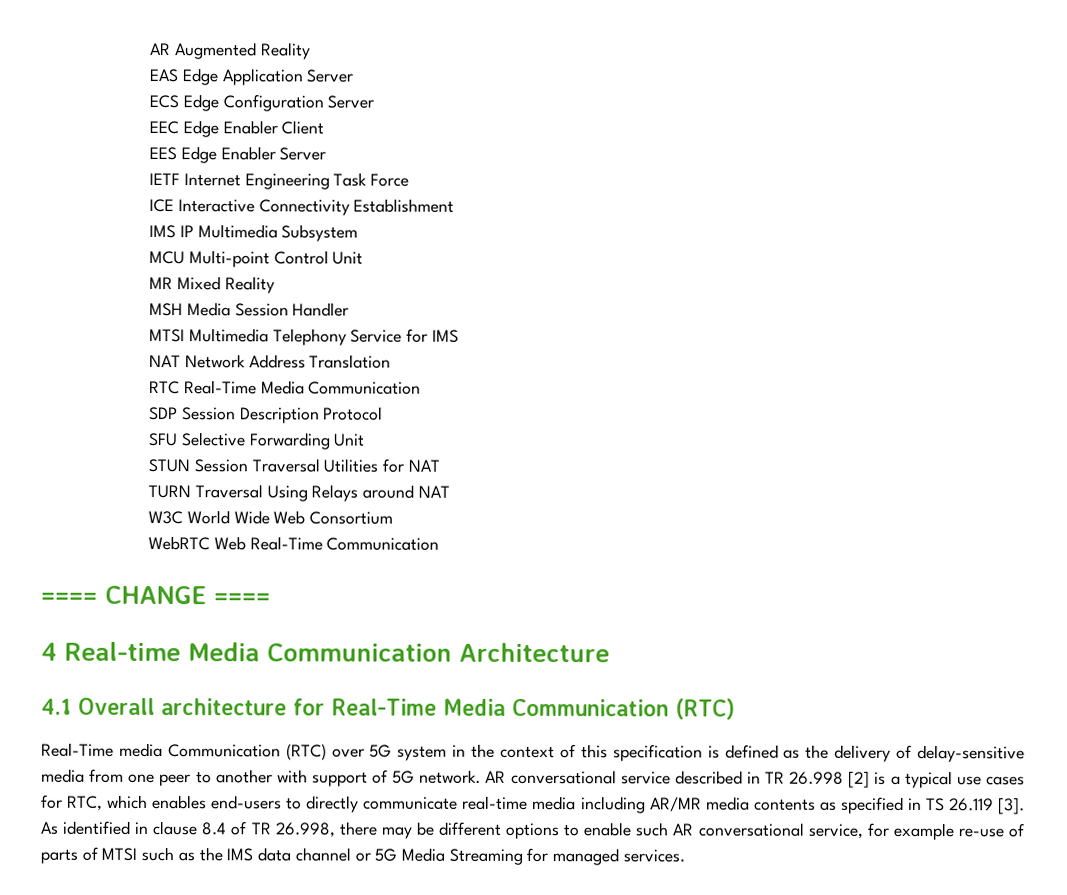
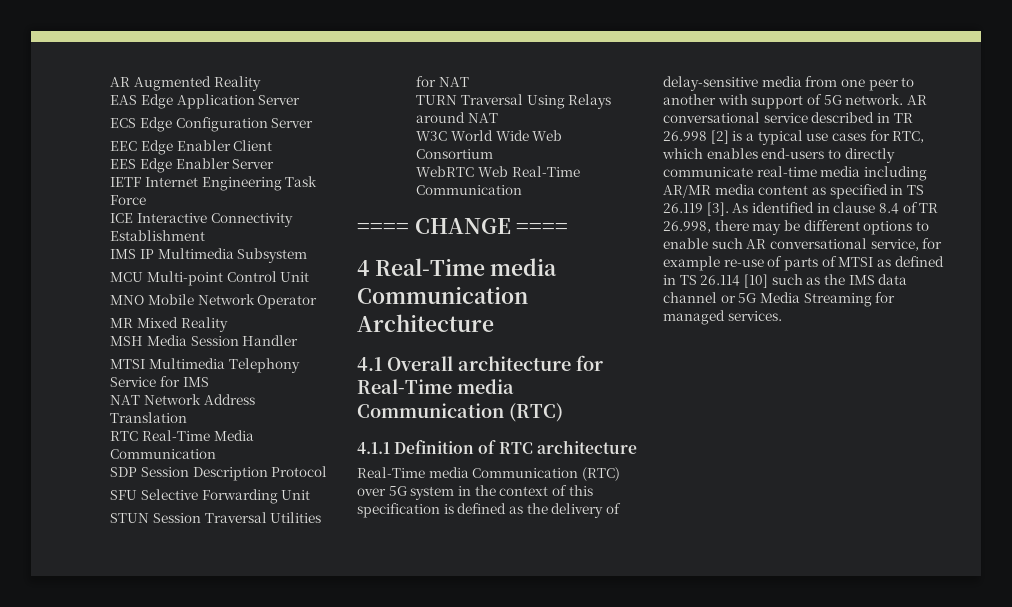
+ MNO Mobile Network Operator
- 4 Real-time Media Communication Architecture
+ 4 Real-Time media Communication Architecture
- 4.1 Overall architecture for Real-Time Media Communication (RTC)
+ 4.1 Overall architecture for Real-Time media Communication (RTC)
+ 4.1.1 Definition of RTC architecture
- AR conversational service described in TR 26.998 [2] is a typical use cases for RTC, which enables end-users to directly communicate real-time media including AR/MR media contents as specified in TS 26.119 [3].
+ AR conversational service described in TR 26.998 [2] is a typical use cases for RTC, which enables end-users to directly communicate real-time media including AR/MR media content as specified in TS 26.119 [3].
- As identified in clause 8.4 of TR 26.998, there may be different options to enable such AR conversational service, for example re-use of parts of MTSI such as the IMS data channel or 5G Media Streaming for managed services.
+ As identified in clause 8.4 of TR 26.998, there may be different options to enable such AR conversational service, for example re-use of parts of MTSI as defined in TS 26.114 [10] such as the IMS data channel or 5G Media Streaming for managed services.

